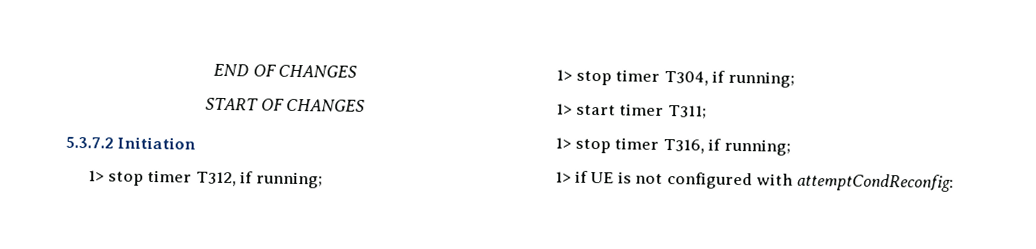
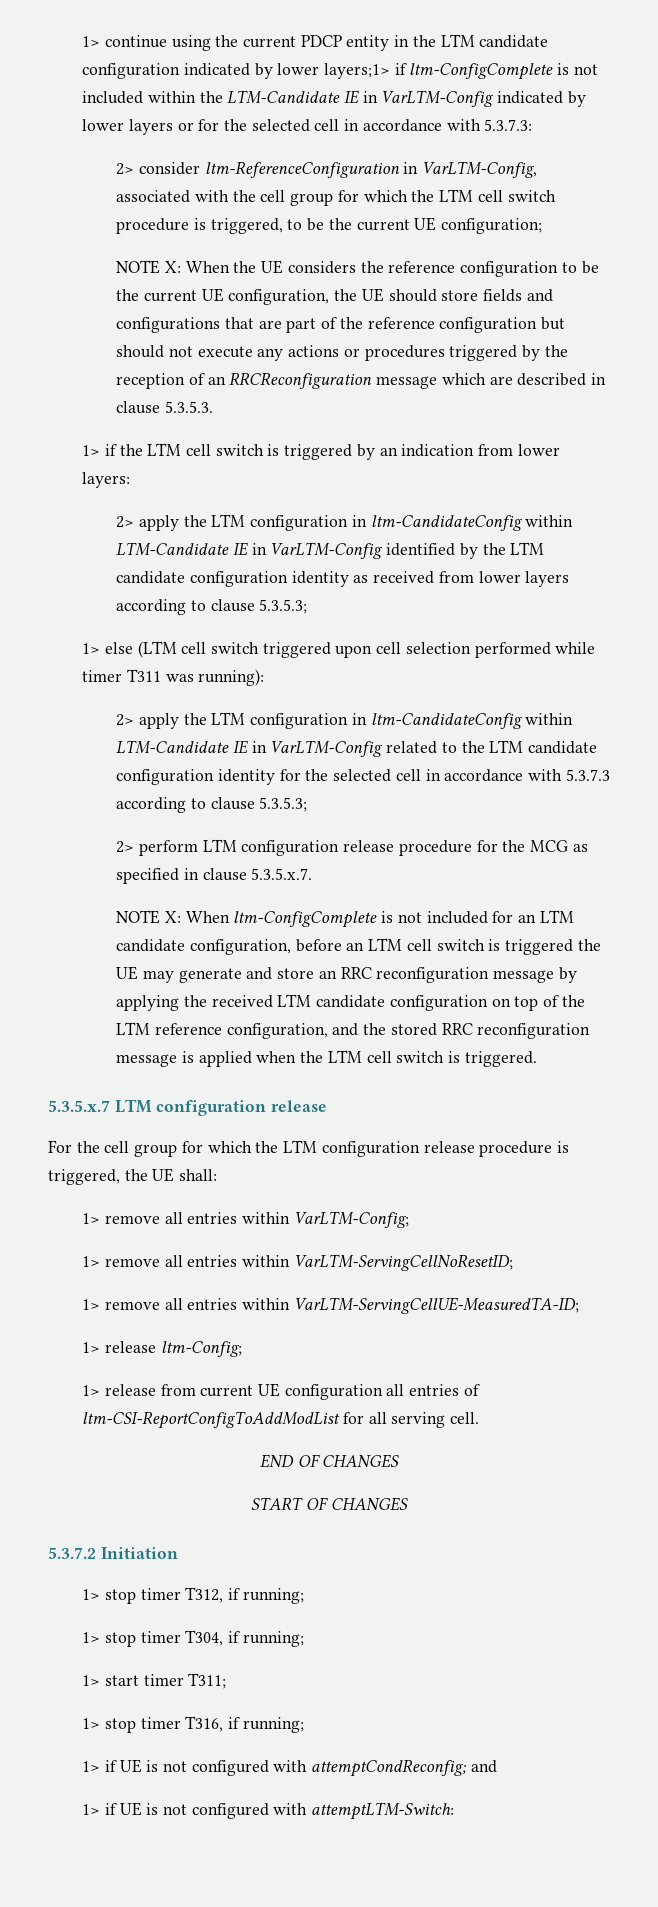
+ 1> continue using the current PDCP entity in the LTM candidate configuration indicated by lower layers;1> if ltm-ConfigComplete is not included within the LTM-Candidate IE in VarLTM-Config indicated by lower layers or for the selected cell in accordance with 5.3.7.3:
+ 2> consider ltm-ReferenceConfiguration in VarLTM-Config, associated with the cell group for which the LTM cell switch procedure is triggered, to be the current UE configuration;
+ NOTE X: When the UE considers the reference configuration to be the current UE configuration, the UE should store fields and configurations that are part of the reference configuration but should not execute any actions or procedures triggered by the reception of an RRCReconfiguration message which are described in clause 5.3.5.3.
+ 1> if the LTM cell switch is triggered by an indication from lower layers:
+ 2> apply the LTM configuration in ltm-CandidateConfig within LTM-Candidate IE in VarLTM-Config identified by the LTM candidate configuration identity as received from lower layers according to clause 5.3.5.3;
+ 1> else (LTM cell switch triggered upon cell selection performed while timer T311 was running):
+ 2> apply the LTM configuration in ltm-CandidateConfig within LTM-Candidate IE in VarLTM-Config related to the LTM candidate configuration identity for the selected cell in accordance with 5.3.7.3 according to clause 5.3.5.3;
+ 2> perform LTM configuration release procedure for the MCG as specified in clause 5.3.5.x.7.
+ NOTE X: When ltm-ConfigComplete is not included for an LTM candidate configuration, before an LTM cell switch is triggered the UE may generate and store an RRC reconfiguration message by applying the received LTM candidate configuration on top of the LTM reference configuration, and the stored RRC reconfiguration message is applied when the LTM cell switch is triggered.
+ 5.3.5.x.7 LTM configuration release
+ For the cell group for which the LTM configuration release procedure is triggered, the UE shall:
+ 1> remove all entries within VarLTM-Config;
+ 1> remove all entries within VarLTM-ServingCellNoResetID;
+ 1> remove all entries within VarLTM-ServingCellUE-MeasuredTA-ID;
+ 1> release ltm-Config;
+ 1> release from current UE configuration all entries of ltm-CSI-ReportConfigToAddModList for all serving cell.
- 1> if UE is not configured with attemptCondReconfig:
+ 1> if UE is not configured with attemptCondReconfig; and
+ 1> if UE is not configured with attemptLTM-Switch:

